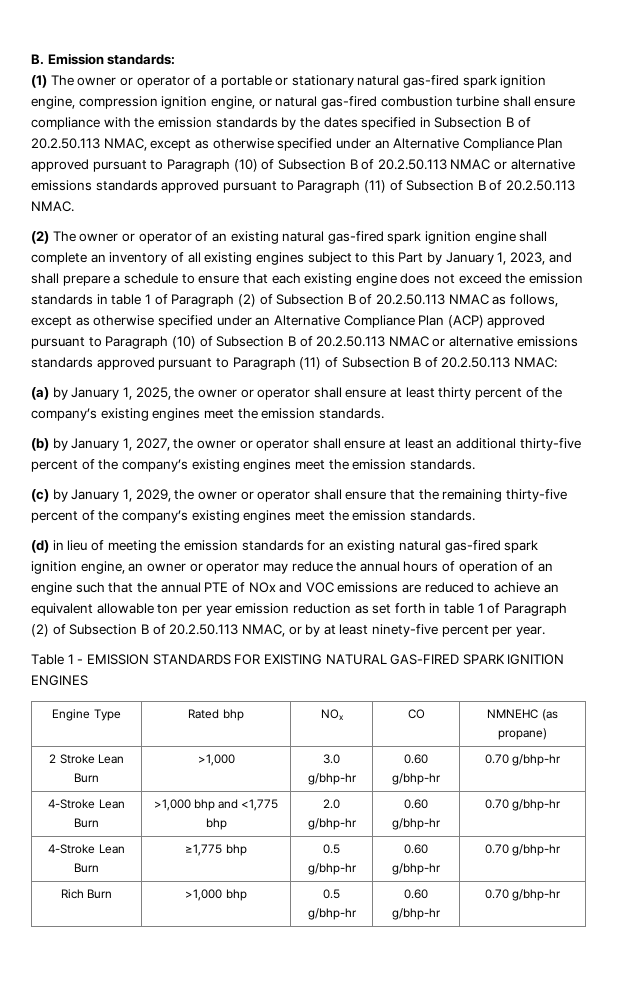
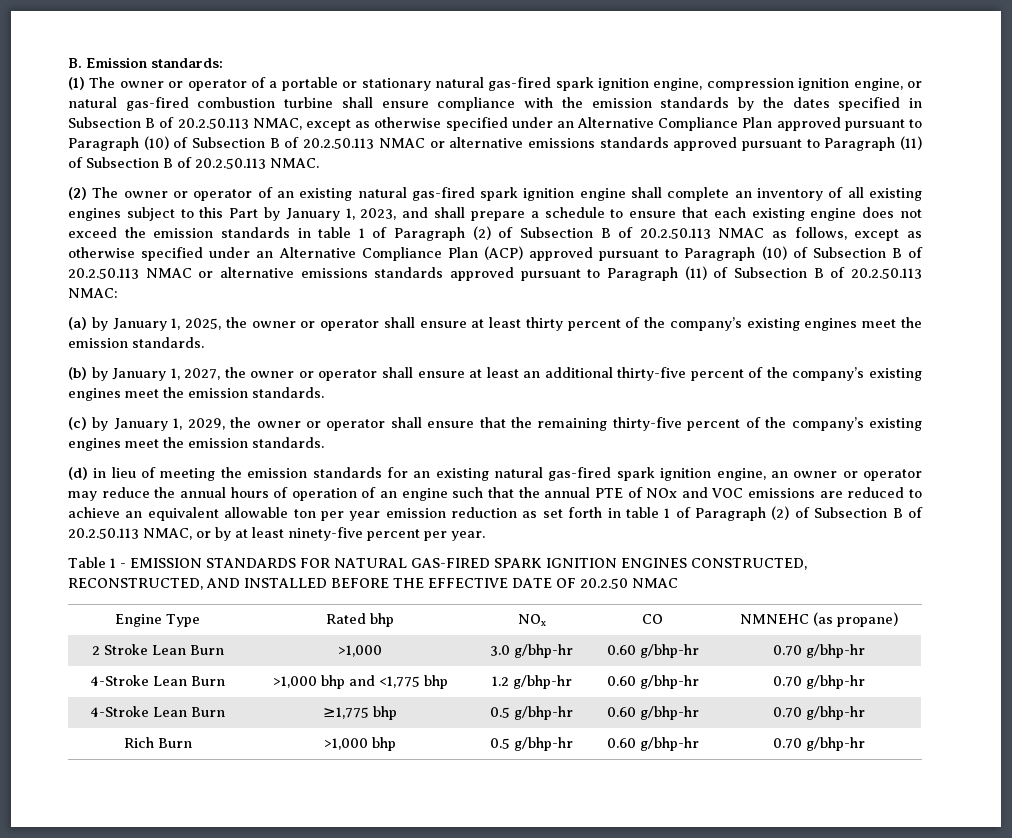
- Table 1 - EMISSION STANDARDS FOR EXISTING NATURAL GAS-FIRED SPARK IGNITION ENGINES
+ Table 1 - EMISSION STANDARDS FOR NATURAL GAS-FIRED SPARK IGNITION ENGINES CONSTRUCTED, RECONSTRUCTED, AND INSTALLED BEFORE THE EFFECTIVE DATE OF 20.2.50 NMAC
- 4-Stroke Lean Burn | >1,000 bhp and <1,775 bhp | 2.0 g/bhp-hr | 0.60 g/bhp-hr | 0.70 g/bhp-hr
+ 4-Stroke Lean Burn | >1,000 bhp and <1,775 bhp | 1.2 g/bhp-hr | 0.60 g/bhp-hr | 0.70 g/bhp-hr

